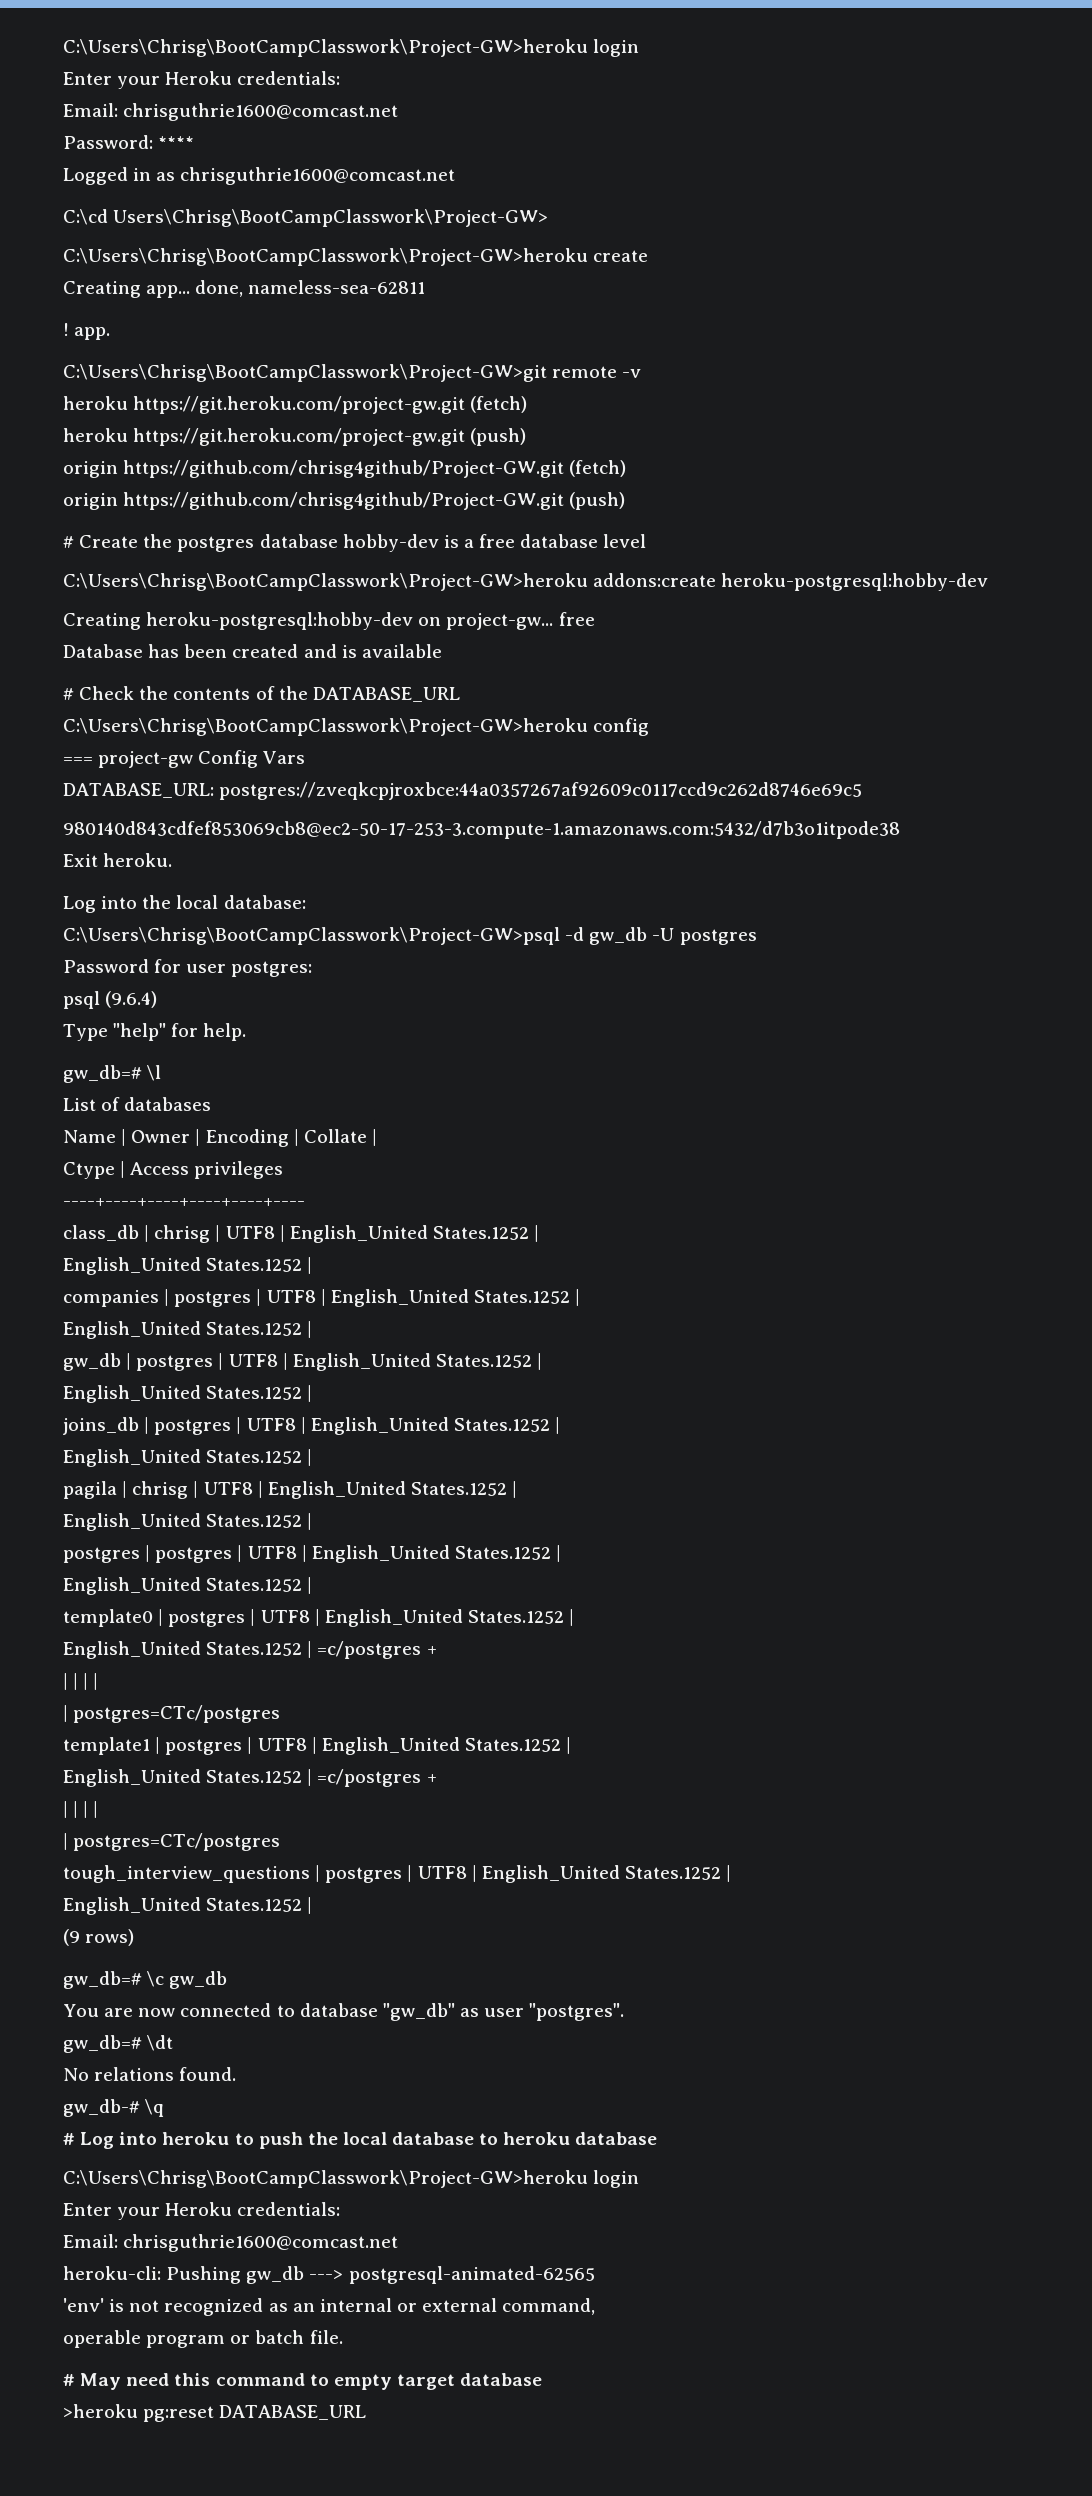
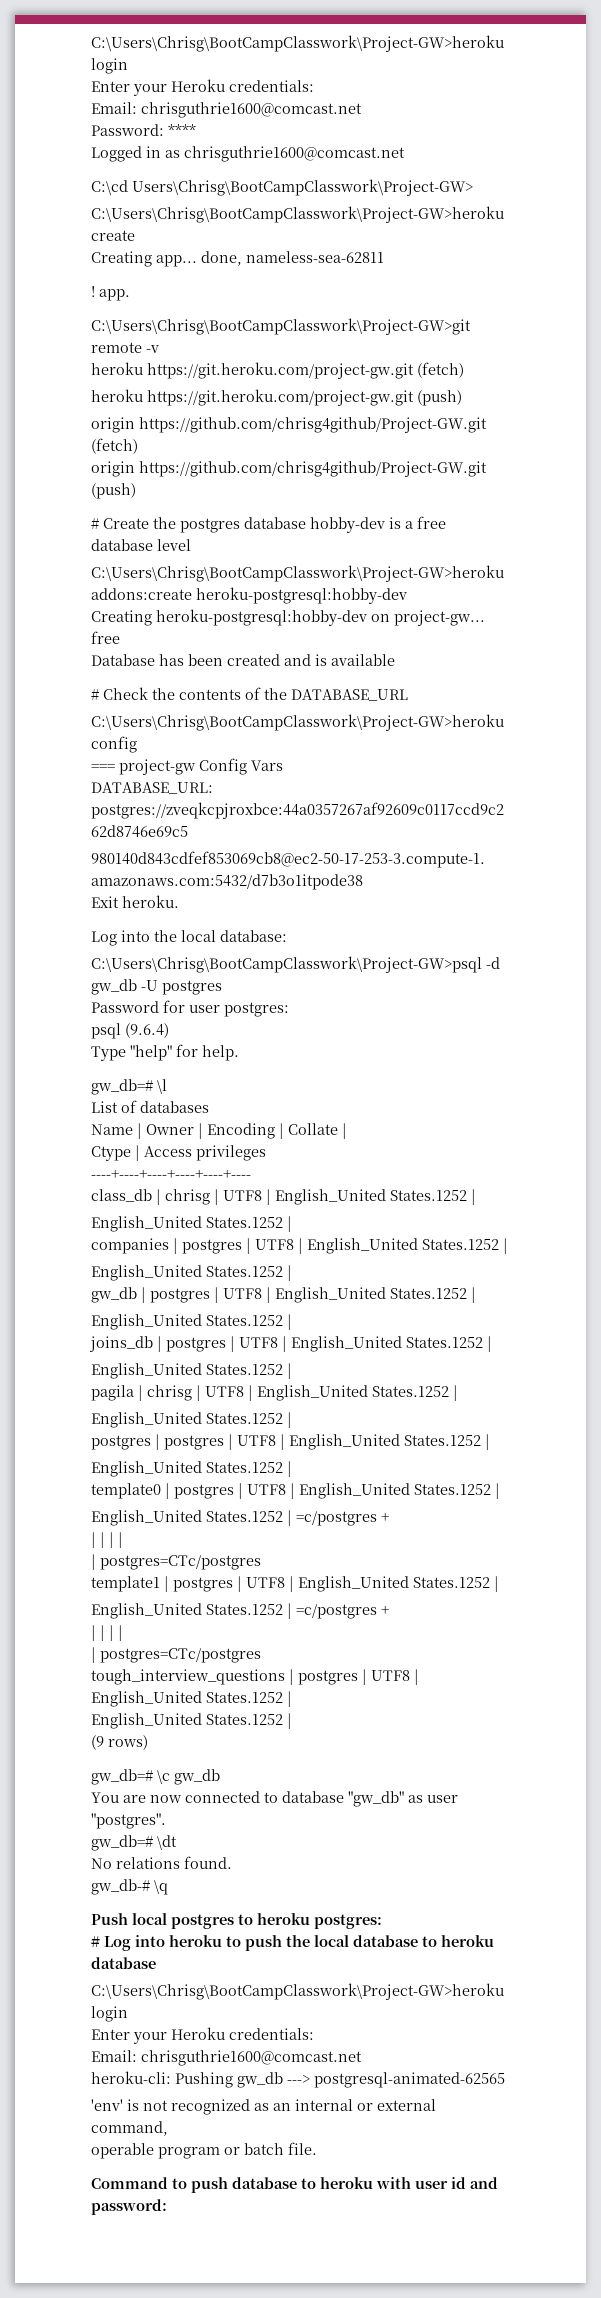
+ Push local postgres to heroku postgres:
- # May need this command to empty target database
- >heroku pg:reset DATABASE_URL
+ Command to push database to heroku with user id and password:

